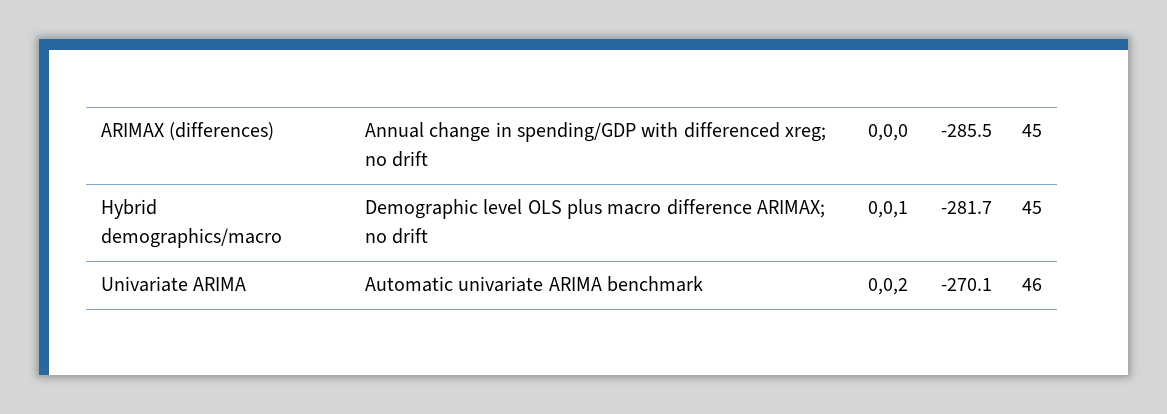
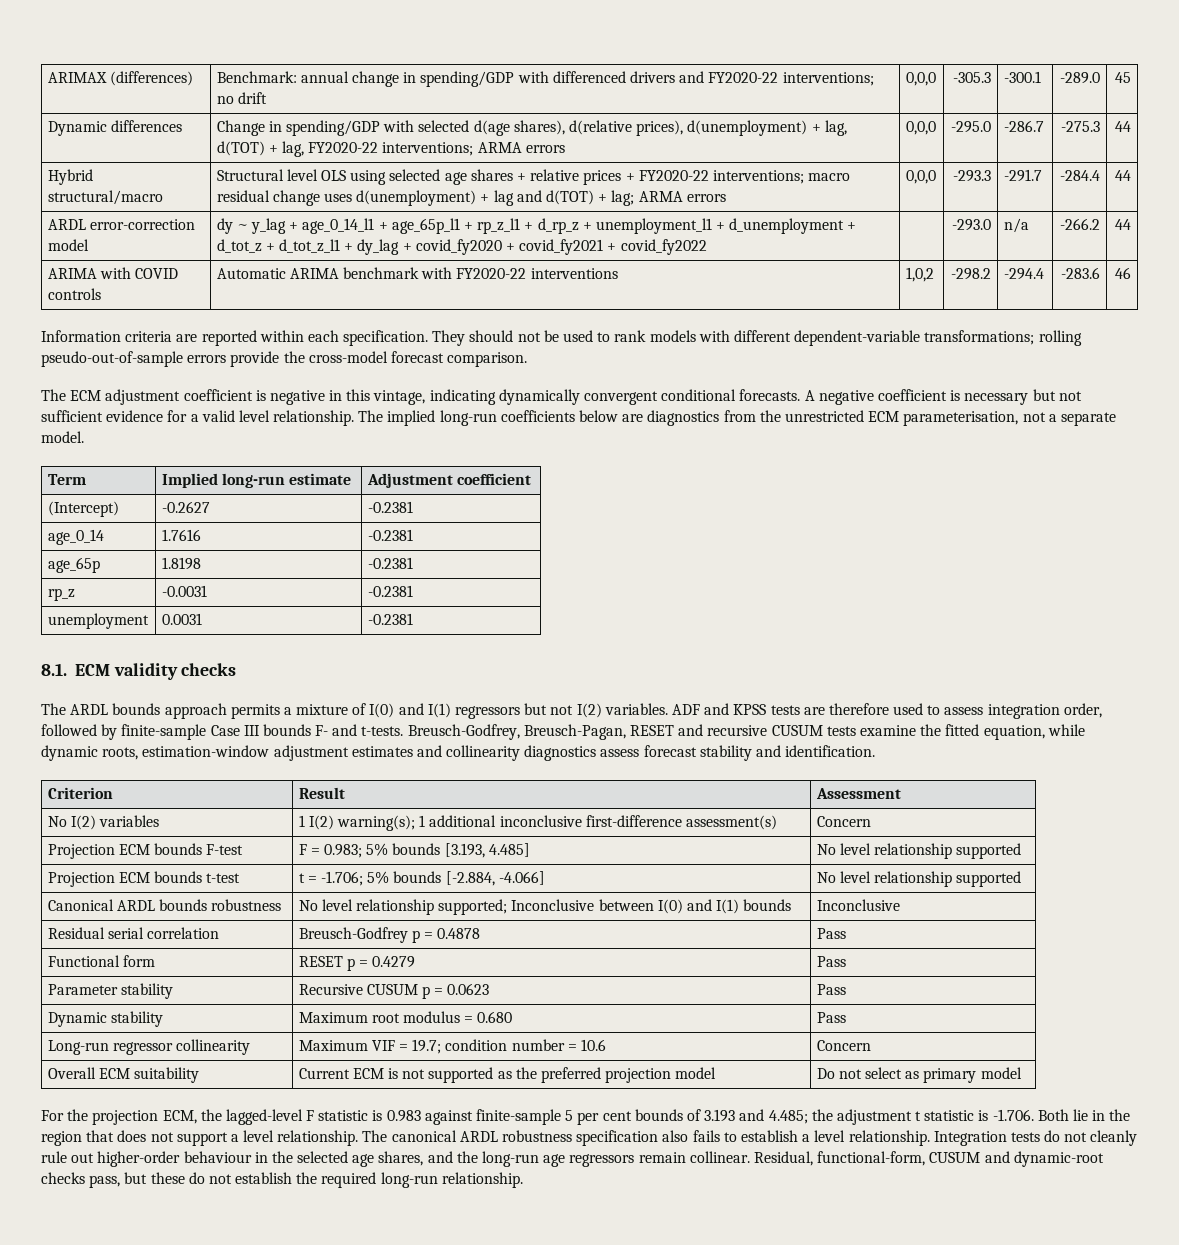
- ARIMAX (differences) | Annual change in spending/GDP with differenced xreg; no drift | 0,0,0 | -285.5 | 45
- Hybrid demographics/macro | Demographic level OLS plus macro difference ARIMAX; no drift | 0,0,1 | -281.7 | 45
- Univariate ARIMA | Automatic univariate ARIMA benchmark | 0,0,2 | -270.1 | 46
+ ARIMAX (differences) | Benchmark: annual change in spending/GDP with differenced drivers and FY2020-22 interventions; no drift | 0,0,0 | -305.3 | -300.1 | -289.0 | 45
+ Dynamic differences | Change in spending/GDP with selected d(age shares), d(relative prices), d(unemployment) + lag, d(TOT) + lag, FY2020-22 interventions; ARMA errors | 0,0,0 | -295.0 | -286.7 | -275.3 | 44
+ Hybrid structural/macro | Structural level OLS using selected age shares + relative prices + FY2020-22 interventions; macro residual change uses d(unemployment) + lag and d(TOT) + lag; ARMA errors | 0,0,0 | -293.3 | -291.7 | -284.4 | 44
+ ARDL error-correction model | dy ~ y_lag + age_0_14_l1 + age_65p_l1 + rp_z_l1 + d_rp_z + unemployment_l1 + d_unemployment + d_tot_z + d_tot_z_l1 + dy_lag + covid_fy2020 + covid_fy2021 + covid_fy2022 | | -293.0 | n/a | -266.2 | 44
+ ARIMA with COVID controls | Automatic ARIMA benchmark with FY2020-22 interventions | 1,0,2 | -298.2 | -294.4 | -283.6 | 46
+ Information criteria are reported within each specification. They should not be used to rank models with different dependent-variable transformations; rolling pseudo-out-of-sample errors provide the cross-model forecast comparison.
+ The ECM adjustment coefficient is negative in this vintage, indicating dynamically convergent conditional forecasts. A negative coefficient is necessary but not sufficient evidence for a valid level relationship. The implied long-run coefficients below are diagnostics from the unrestricted ECM parameterisation, not a separate model.
+ Term | Implied long-run estimate | Adjustment coefficient
+ (Intercept) | -0.2627 | -0.2381
+ age_0_14 | 1.7616 | -0.2381
+ age_65p | 1.8198 | -0.2381
+ rp_z | -0.0031 | -0.2381
+ unemployment | 0.0031 | -0.2381
+ 8.1. ECM validity checks
+ The ARDL bounds approach permits a mixture of I(0) and I(1) regressors but not I(2) variables. ADF and KPSS tests are therefore used to assess integration order, followed by finite-sample Case III bounds F- and t-tests. Breusch-Godfrey, Breusch-Pagan, RESET and recursive CUSUM tests examine the fitted equation, while dynamic roots, estimation-window adjustment estimates and collinearity diagnostics assess forecast stability and identification.
+ Criterion | Result | Assessment
+ No I(2) variables | 1 I(2) warning(s); 1 additional inconclusive first-difference assessment(s) | Concern
+ Projection ECM bounds F-test | F = 0.983; 5% bounds [3.193, 4.485] | No level relationship supported
+ Projection ECM bounds t-test | t = -1.706; 5% bounds [-2.884, -4.066] | No level relationship supported
+ Canonical ARDL bounds robustness | No level relationship supported; Inconclusive between I(0) and I(1) bounds | Inconclusive
+ Residual serial correlation | Breusch-Godfrey p = 0.4878 | Pass
+ Functional form | RESET p = 0.4279 | Pass
+ Parameter stability | Recursive CUSUM p = 0.0623 | Pass
+ Dynamic stability | Maximum root modulus = 0.680 | Pass
+ Long-run regressor collinearity | Maximum VIF = 19.7; condition number = 10.6 | Concern
+ Overall ECM suitability | Current ECM is not supported as the preferred projection model | Do not select as primary model
+ For the projection ECM, the lagged-level F statistic is 0.983 against finite-sample 5 per cent bounds of 3.193 and 4.485; the adjustment t statistic is -1.706. Both lie in the region that does not support a level relationship. The canonical ARDL robustness specification also fails to establish a level relationship. Integration tests do not cleanly rule out higher-order behaviour in the selected age shares, and the long-run age regressors remain collinear. Residual, functional-form, CUSUM and dynamic-root checks pass, but these do not establish the required long-run relationship.

